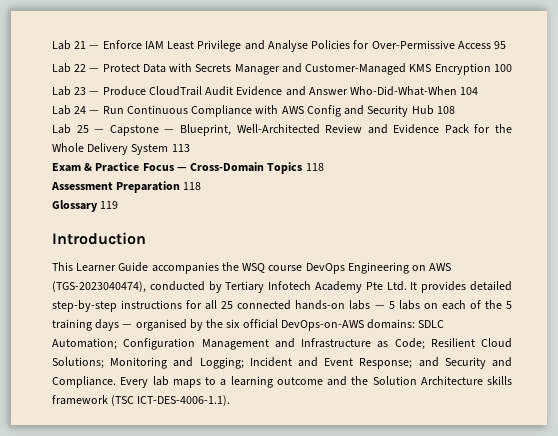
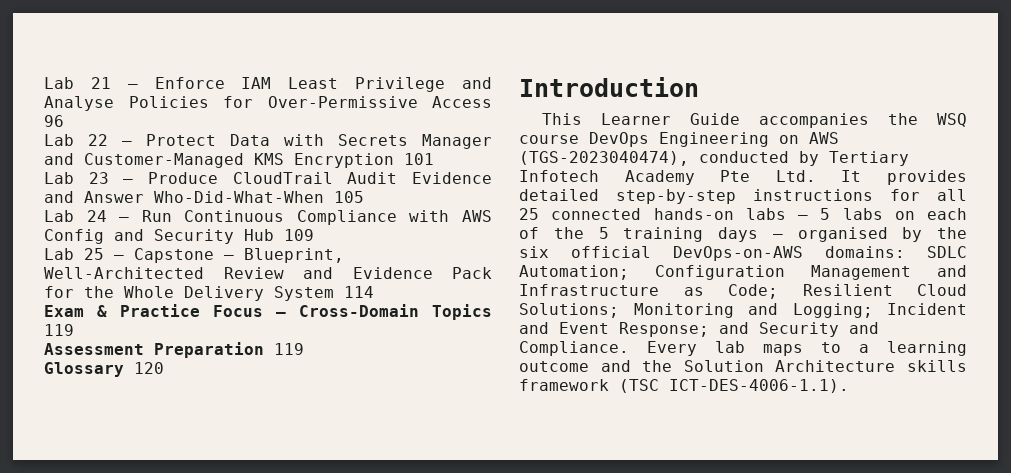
- Lab 21 — Enforce IAM Least Privilege and Analyse Policies for Over-Permissive Access 95
+ Lab 21 — Enforce IAM Least Privilege and Analyse Policies for Over-Permissive Access 96
- Lab 22 — Protect Data with Secrets Manager and Customer-Managed KMS Encryption 100
+ Lab 22 — Protect Data with Secrets Manager and Customer-Managed KMS Encryption 101
- Lab 23 — Produce CloudTrail Audit Evidence and Answer Who-Did-What-When 104
+ Lab 23 — Produce CloudTrail Audit Evidence and Answer Who-Did-What-When 105
- Lab 24 — Run Continuous Compliance with AWS Config and Security Hub 108
+ Lab 24 — Run Continuous Compliance with AWS Config and Security Hub 109
- Lab 25 — Capstone — Blueprint, Well-Architected Review and Evidence Pack for the Whole Delivery System 113
+ Lab 25 — Capstone — Blueprint, Well-Architected Review and Evidence Pack for the Whole Delivery System 114
- Exam & Practice Focus — Cross-Domain Topics 118
+ Exam & Practice Focus — Cross-Domain Topics 119
- Assessment Preparation 118
+ Assessment Preparation 119
- Glossary 119
+ Glossary 120

